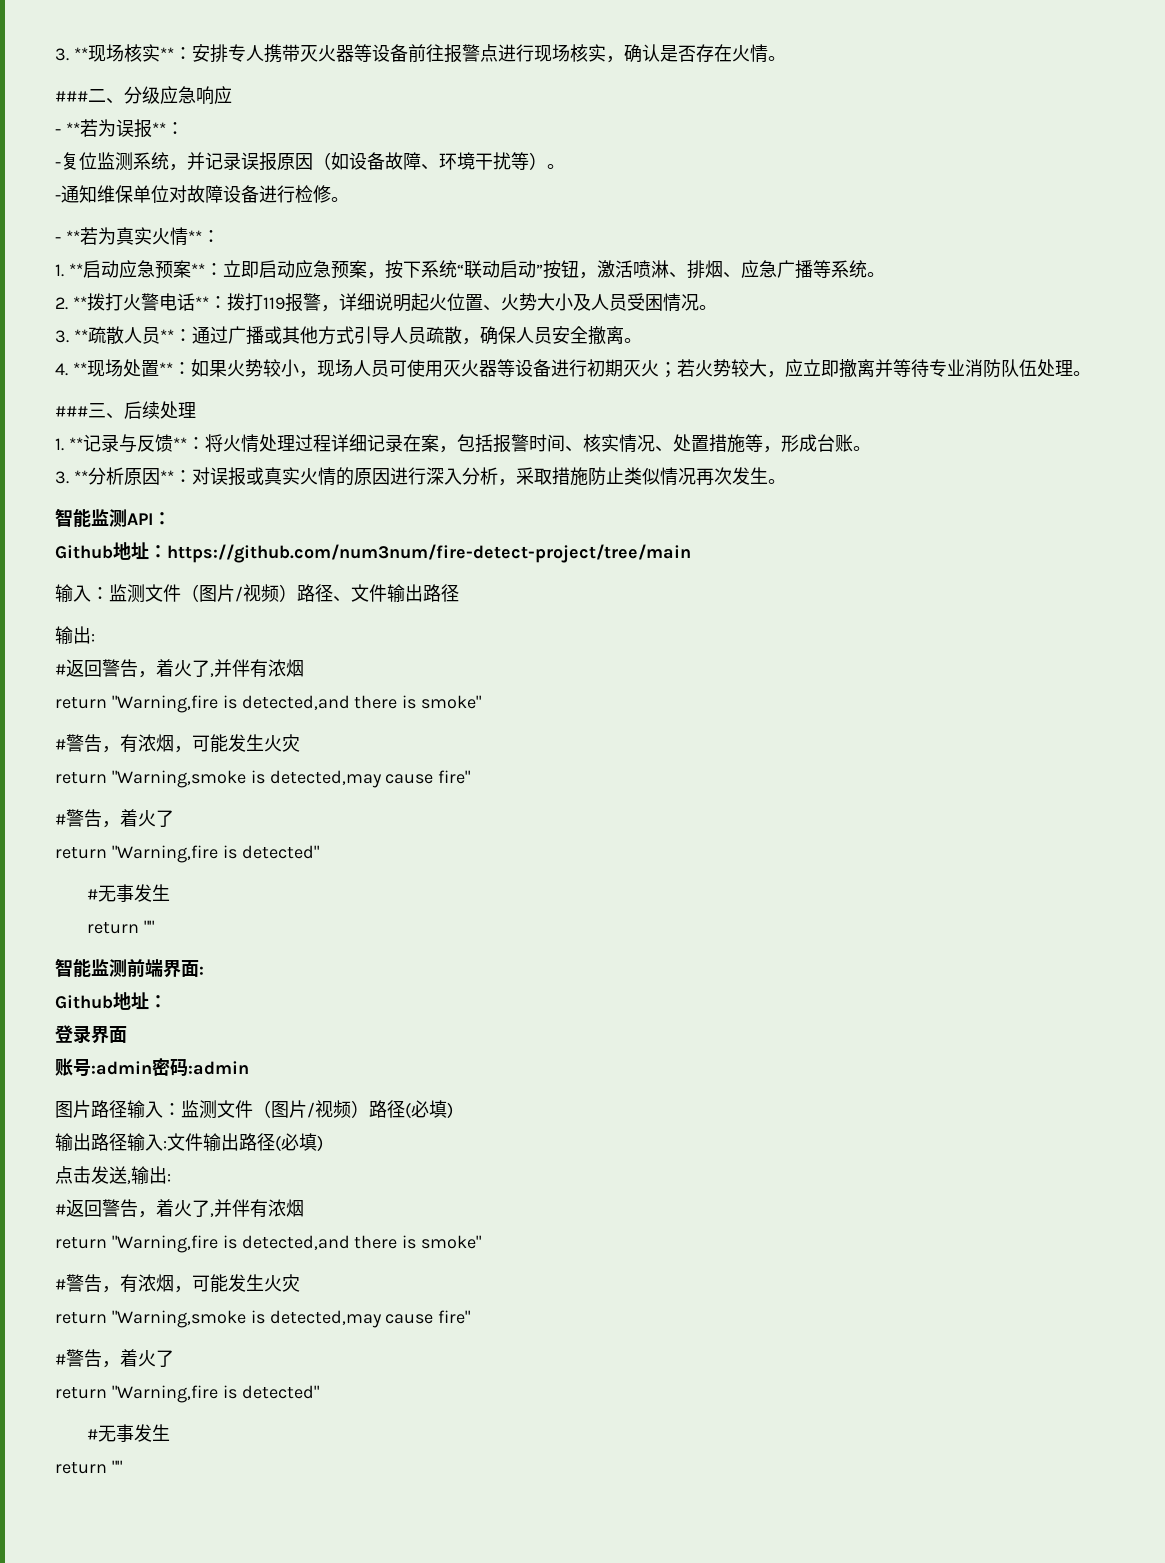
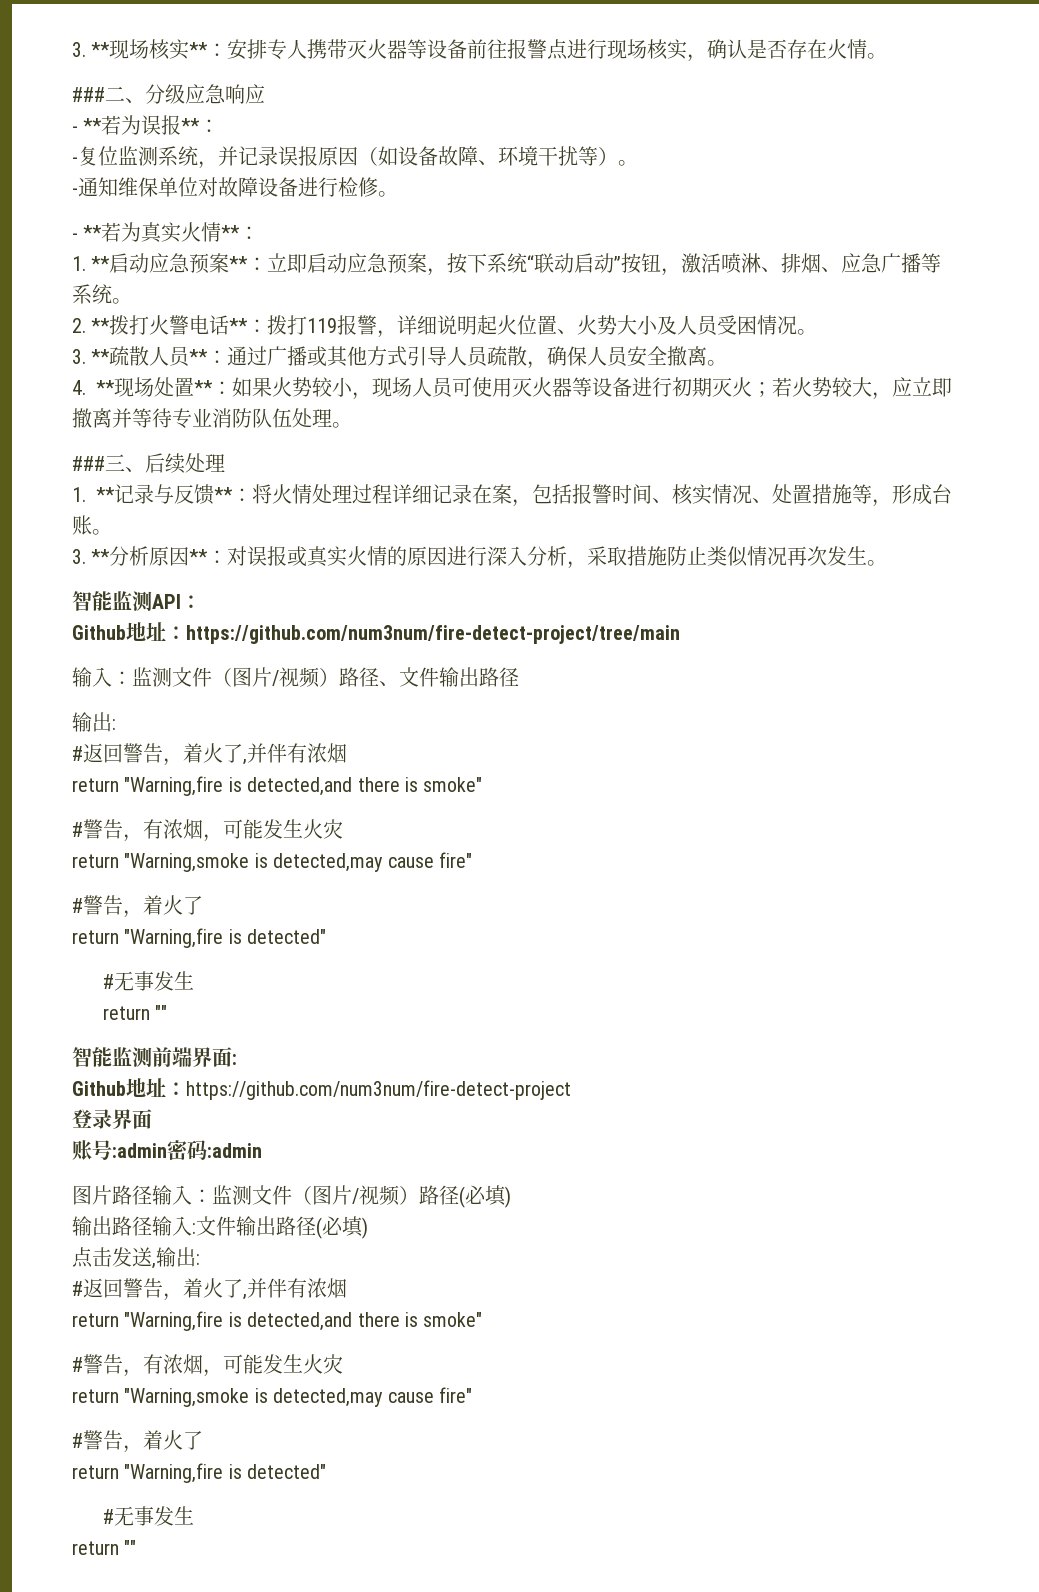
  智能监测前端界面:
- Github地址：
+ Github地址：https://github.com/num3num/fire-detect-project

